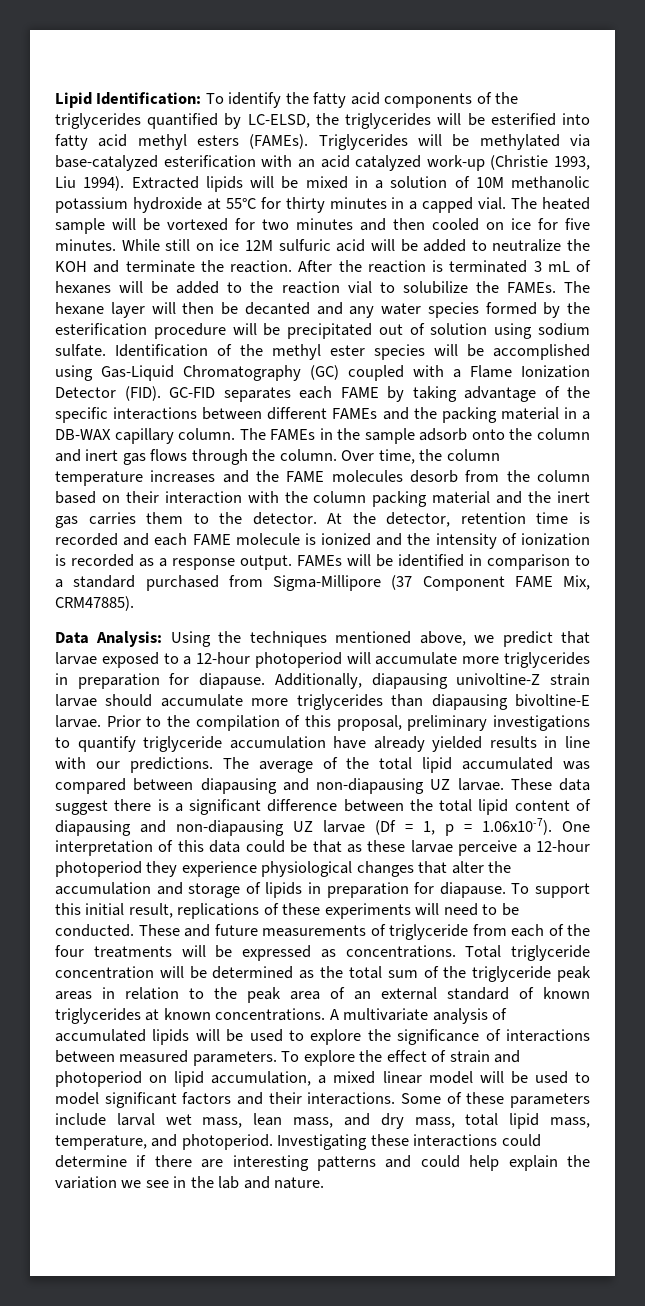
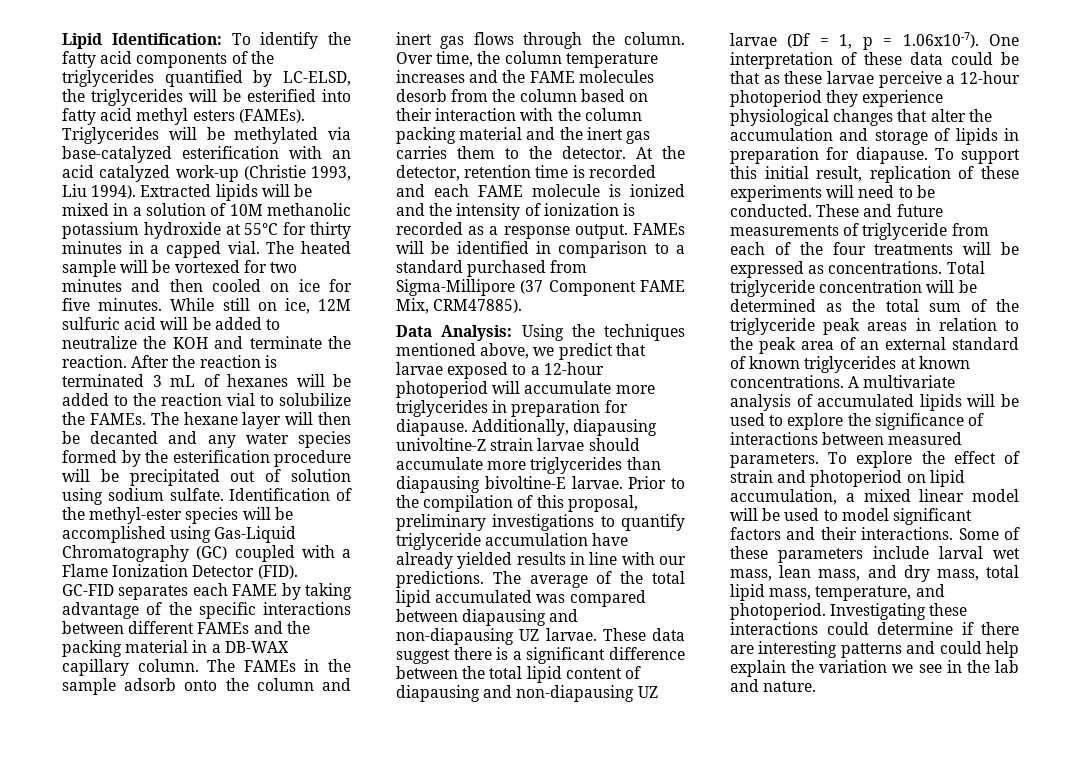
- While still on ice 12M sulfuric acid will be added to neutralize the KOH and terminate the reaction.
+ While still on ice, 12M sulfuric acid will be added to neutralize the KOH and terminate the reaction.
- Identification of the methyl ester species will be accomplished using Gas-Liquid Chromatography (GC) coupled with a Flame Ionization Detector (FID).
+ Identification of the methyl-ester species will be accomplished using Gas-Liquid Chromatography (GC) coupled with a Flame Ionization Detector (FID).
- These data suggest there is a significant difference between the total lipid content of diapausing and non-diapausing UZ larvae (Df = 1, p = 1.06x10-7). One interpretation of this data could be that as these larvae perceive a 12-hour photoperiod they experience physiological changes that alter the accumulation and storage of lipids in preparation for diapause.
+ These data suggest there is a significant difference between the total lipid content of diapausing and non-diapausing UZ larvae (Df = 1, p = 1.06x10-7). One interpretation of these data could be that as these larvae perceive a 12-hour photoperiod they experience physiological changes that alter the accumulation and storage of lipids in preparation for diapause.
- To support this initial result, replications of these experiments will need to be conducted.
+ To support this initial result, replication of these experiments will need to be conducted.

